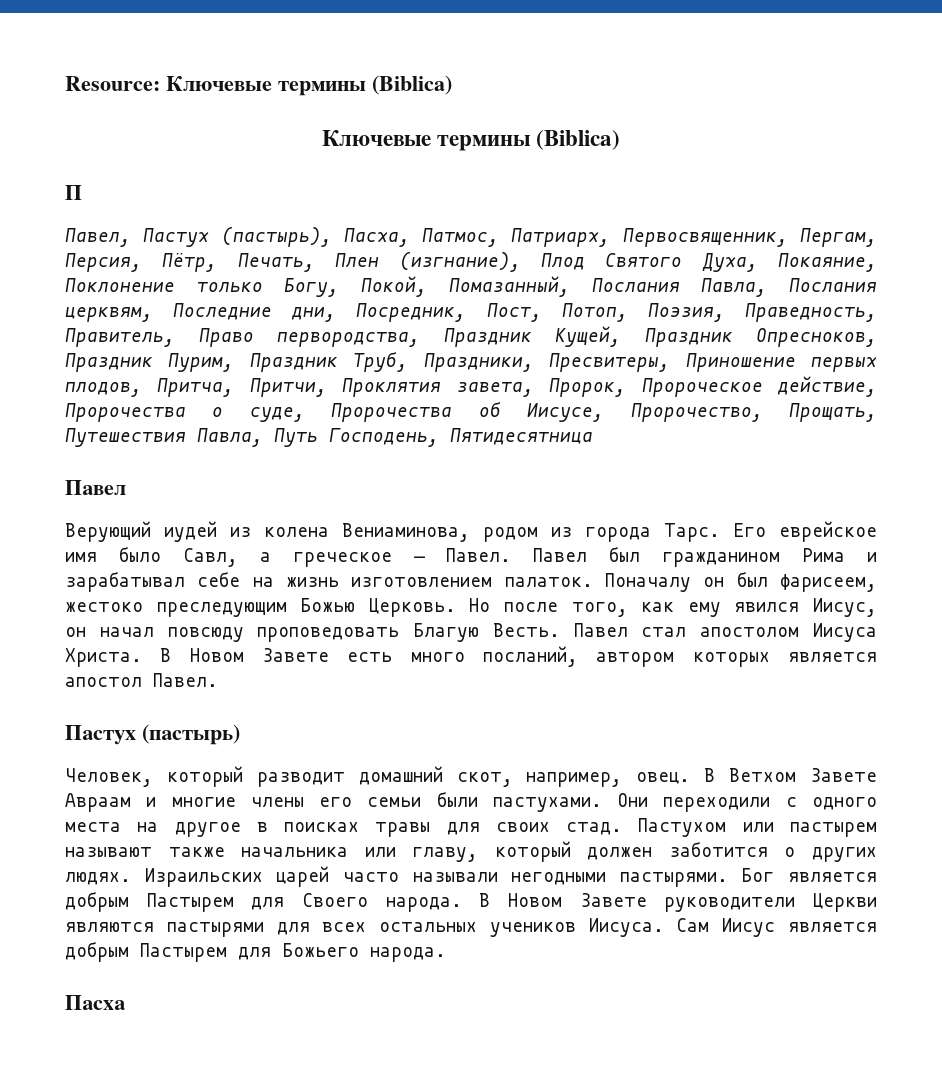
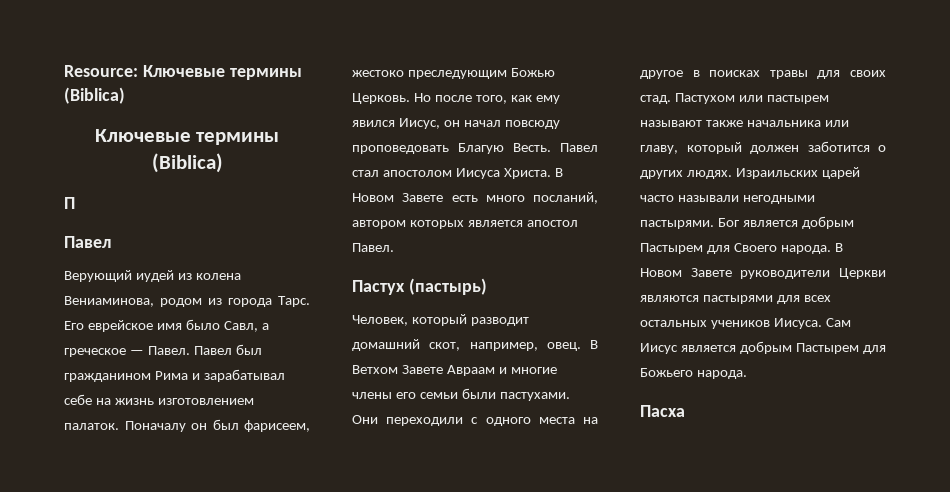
- Павел, Пастух (пастырь), Пасха, Патмос, Патриарх, Первосвященник, Пергам, Персия, Пётр, Печать, Плен (изгнание), Плод Святого Духа, Покаяние, Поклонение только Богу, Покой, Помазанный, Послания Павла, Послания церквям, Последние дни, Посредник, Пост, Потоп, Поэзия, Праведность, Правитель, Право первородства, Праздник Кущей, Праздник Опресноков, Праздник Пурим, Праздник Труб, Праздники, Пресвитеры, Приношение первых плодов, Притча, Притчи, Проклятия завета, Пророк, Пророческое действие, Пророчества о суде, Пророчества об Иисусе, Пророчество, Прощать, Путешествия Павла, Путь Господень, Пятидесятница

